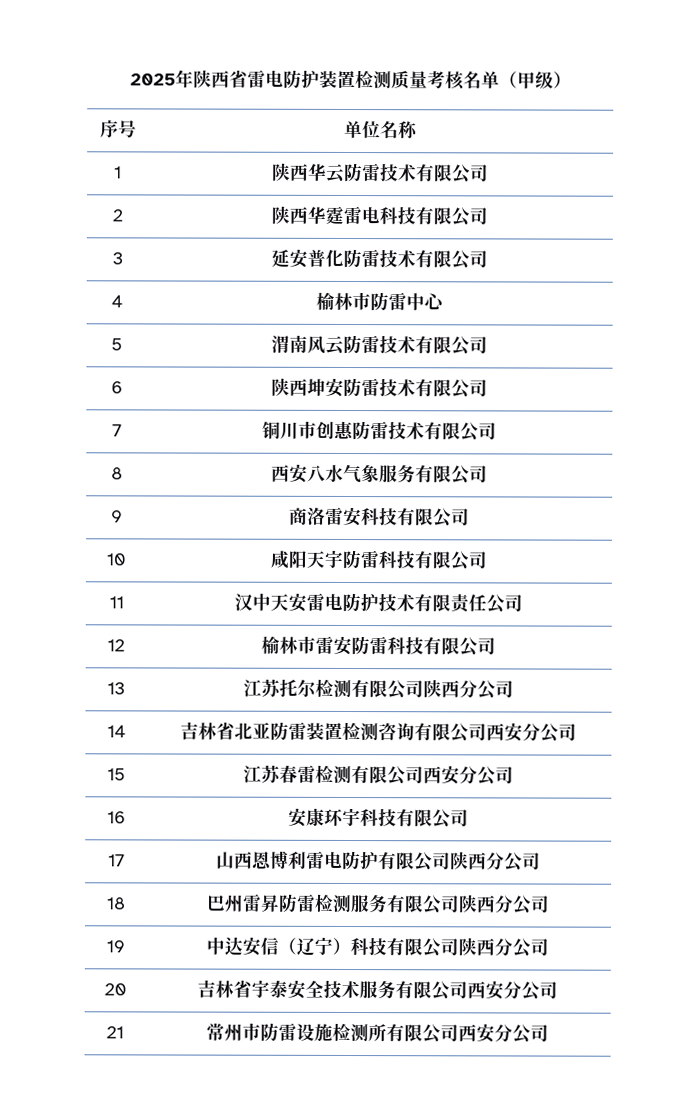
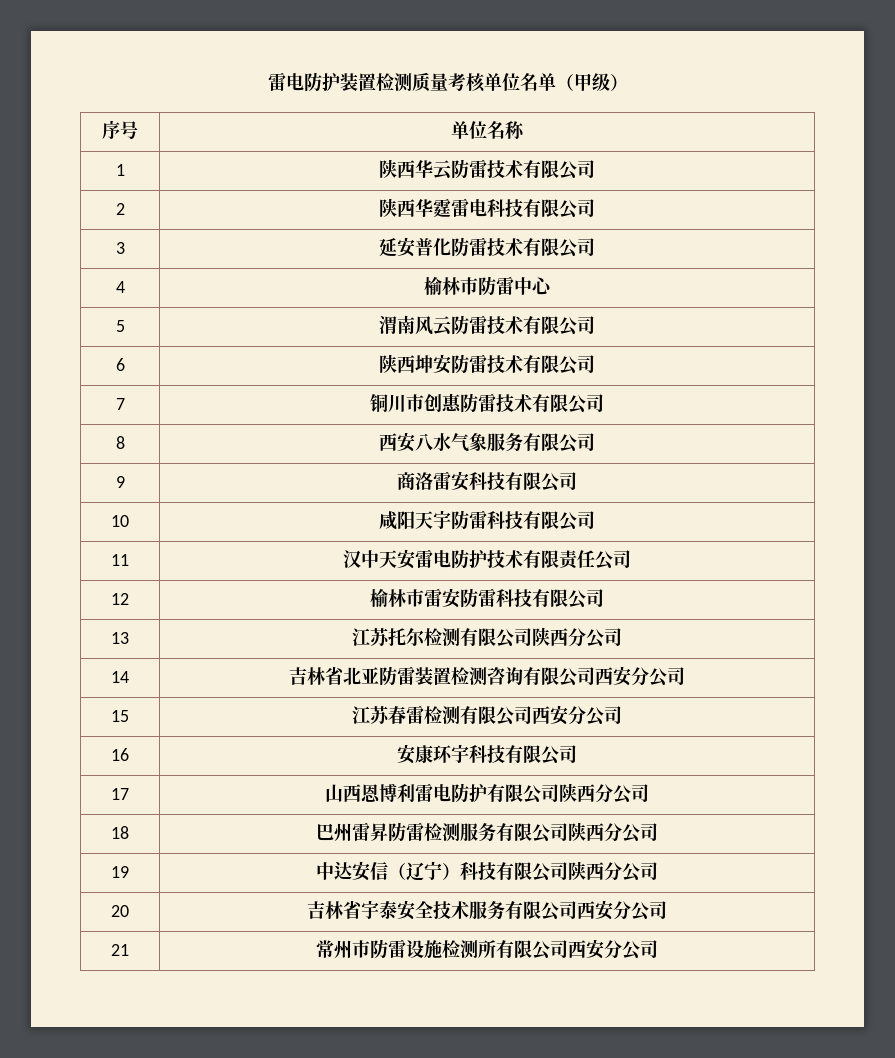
- 2025年陕西省雷电防护装置检测质量考核名单（甲级）
+ 雷电防护装置检测质量考核单位名单（甲级）

